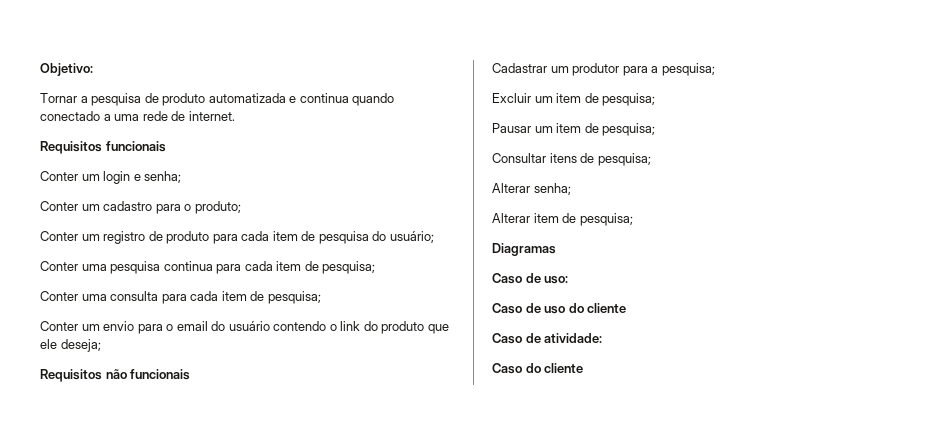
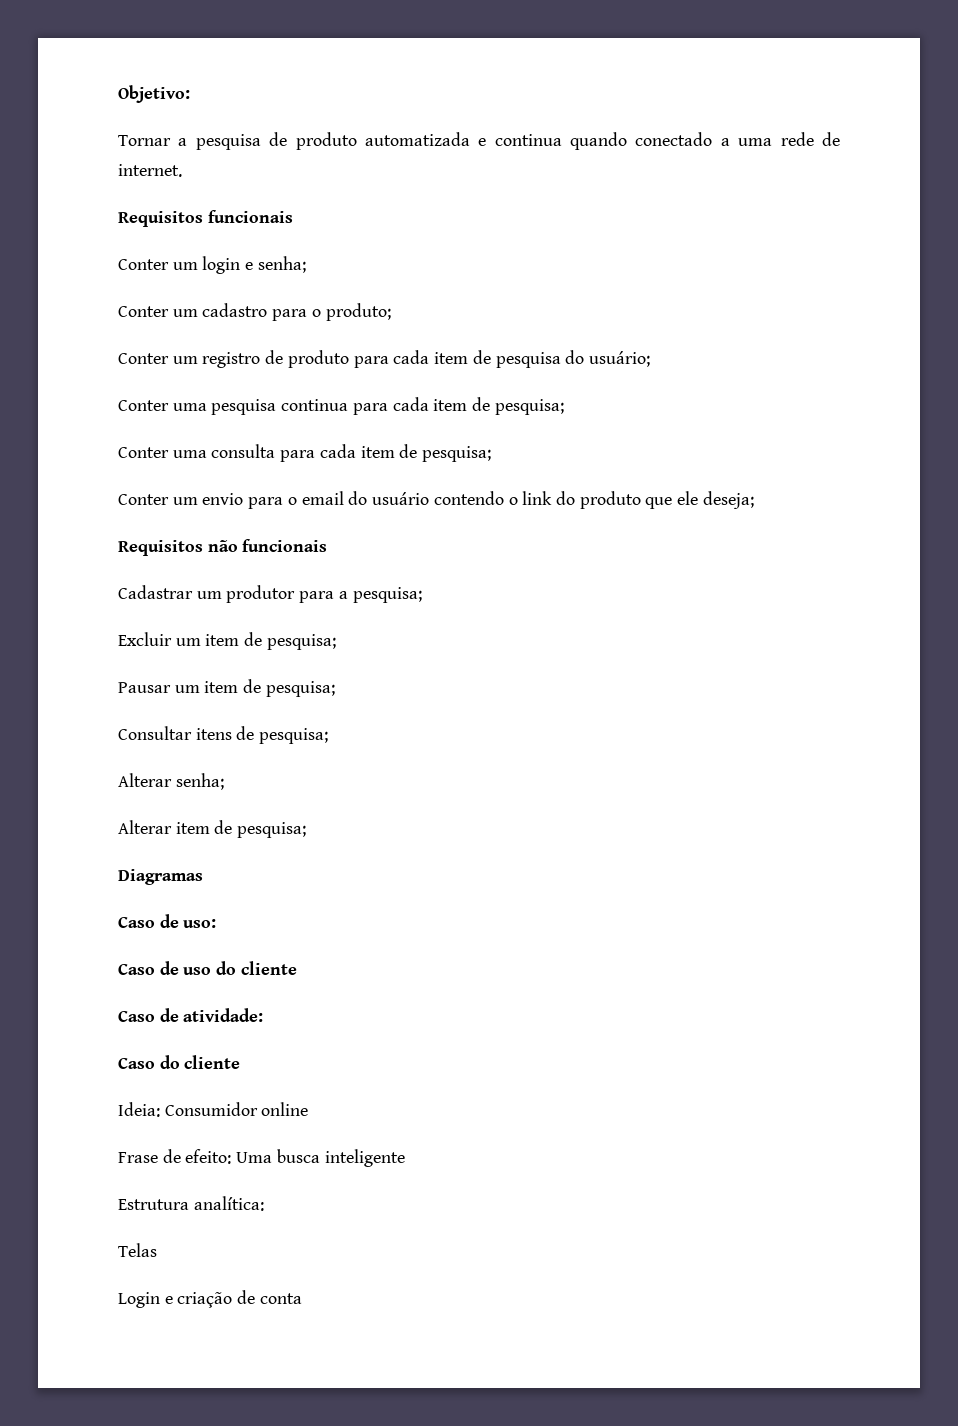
+ Ideia: Consumidor online
+ Frase de efeito: Uma busca inteligente
+ Estrutura analítica:
+ Telas
+ Login e criação de conta

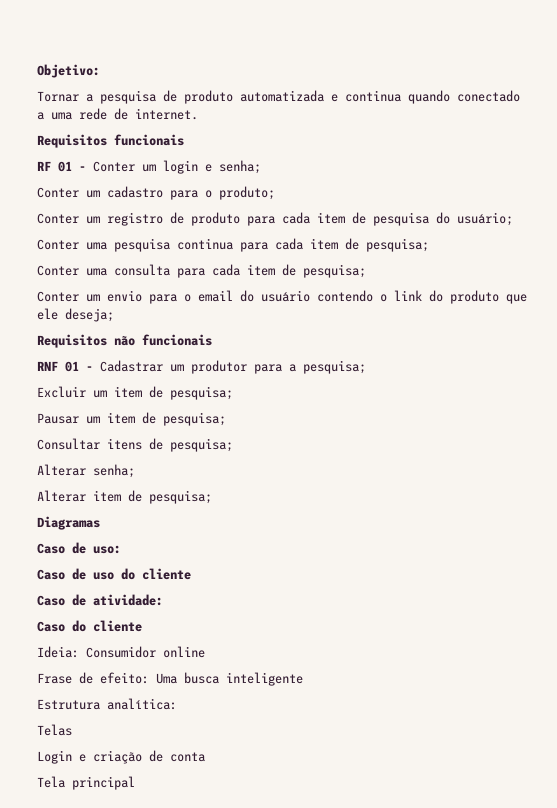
- Conter um login e senha;
+ RF 01 - Conter um login e senha;
- Cadastrar um produtor para a pesquisa;
+ RNF 01 - Cadastrar um produtor para a pesquisa;
+ Tela principal

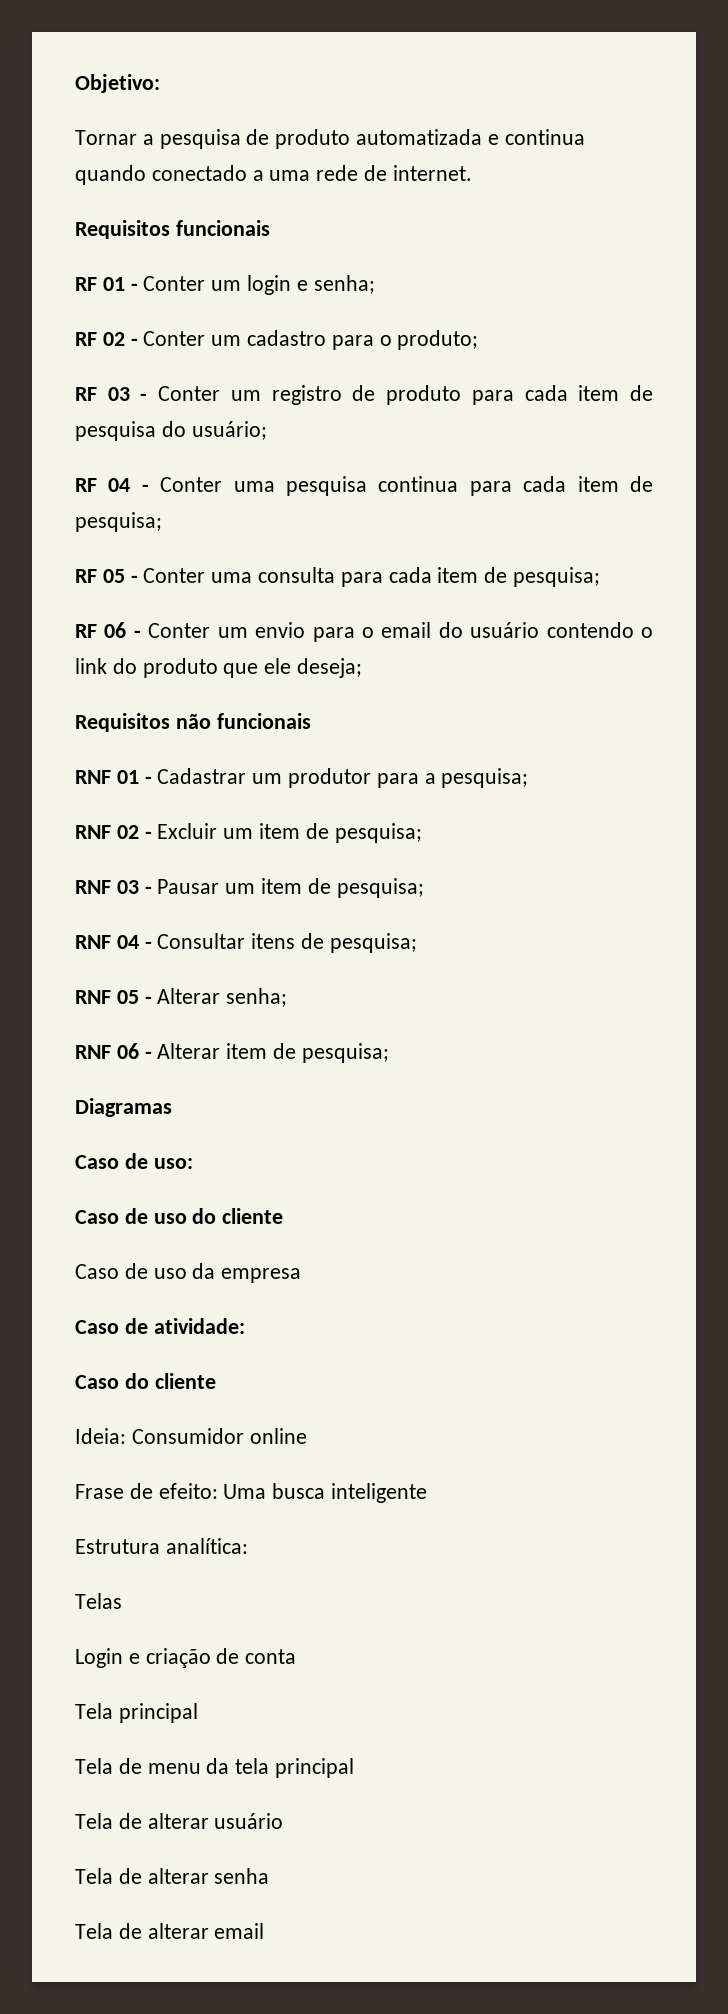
- Conter um cadastro para o produto;
+ RF 02 - Conter um cadastro para o produto;
- Conter um registro de produto para cada item de pesquisa do usuário;
+ RF 03 - Conter um registro de produto para cada item de pesquisa do usuário;
- Conter uma pesquisa continua para cada item de pesquisa;
+ RF 04 - Conter uma pesquisa continua para cada item de pesquisa;
- Conter uma consulta para cada item de pesquisa;
+ RF 05 - Conter uma consulta para cada item de pesquisa;
- Conter um envio para o email do usuário contendo o link do produto que ele deseja;
+ RF 06 - Conter um envio para o email do usuário contendo o link do produto que ele deseja;
- Excluir um item de pesquisa;
+ RNF 02 - Excluir um item de pesquisa;
- Pausar um item de pesquisa;
+ RNF 03 - Pausar um item de pesquisa;
- Consultar itens de pesquisa;
+ RNF 04 - Consultar itens de pesquisa;
- Alterar senha;
+ RNF 05 - Alterar senha;
- Alterar item de pesquisa;
+ RNF 06 - Alterar item de pesquisa;
+ Caso de uso da empresa
+ Tela de menu da tela principal
+ Tela de alterar usuário
+ Tela de alterar senha
+ Tela de alterar email

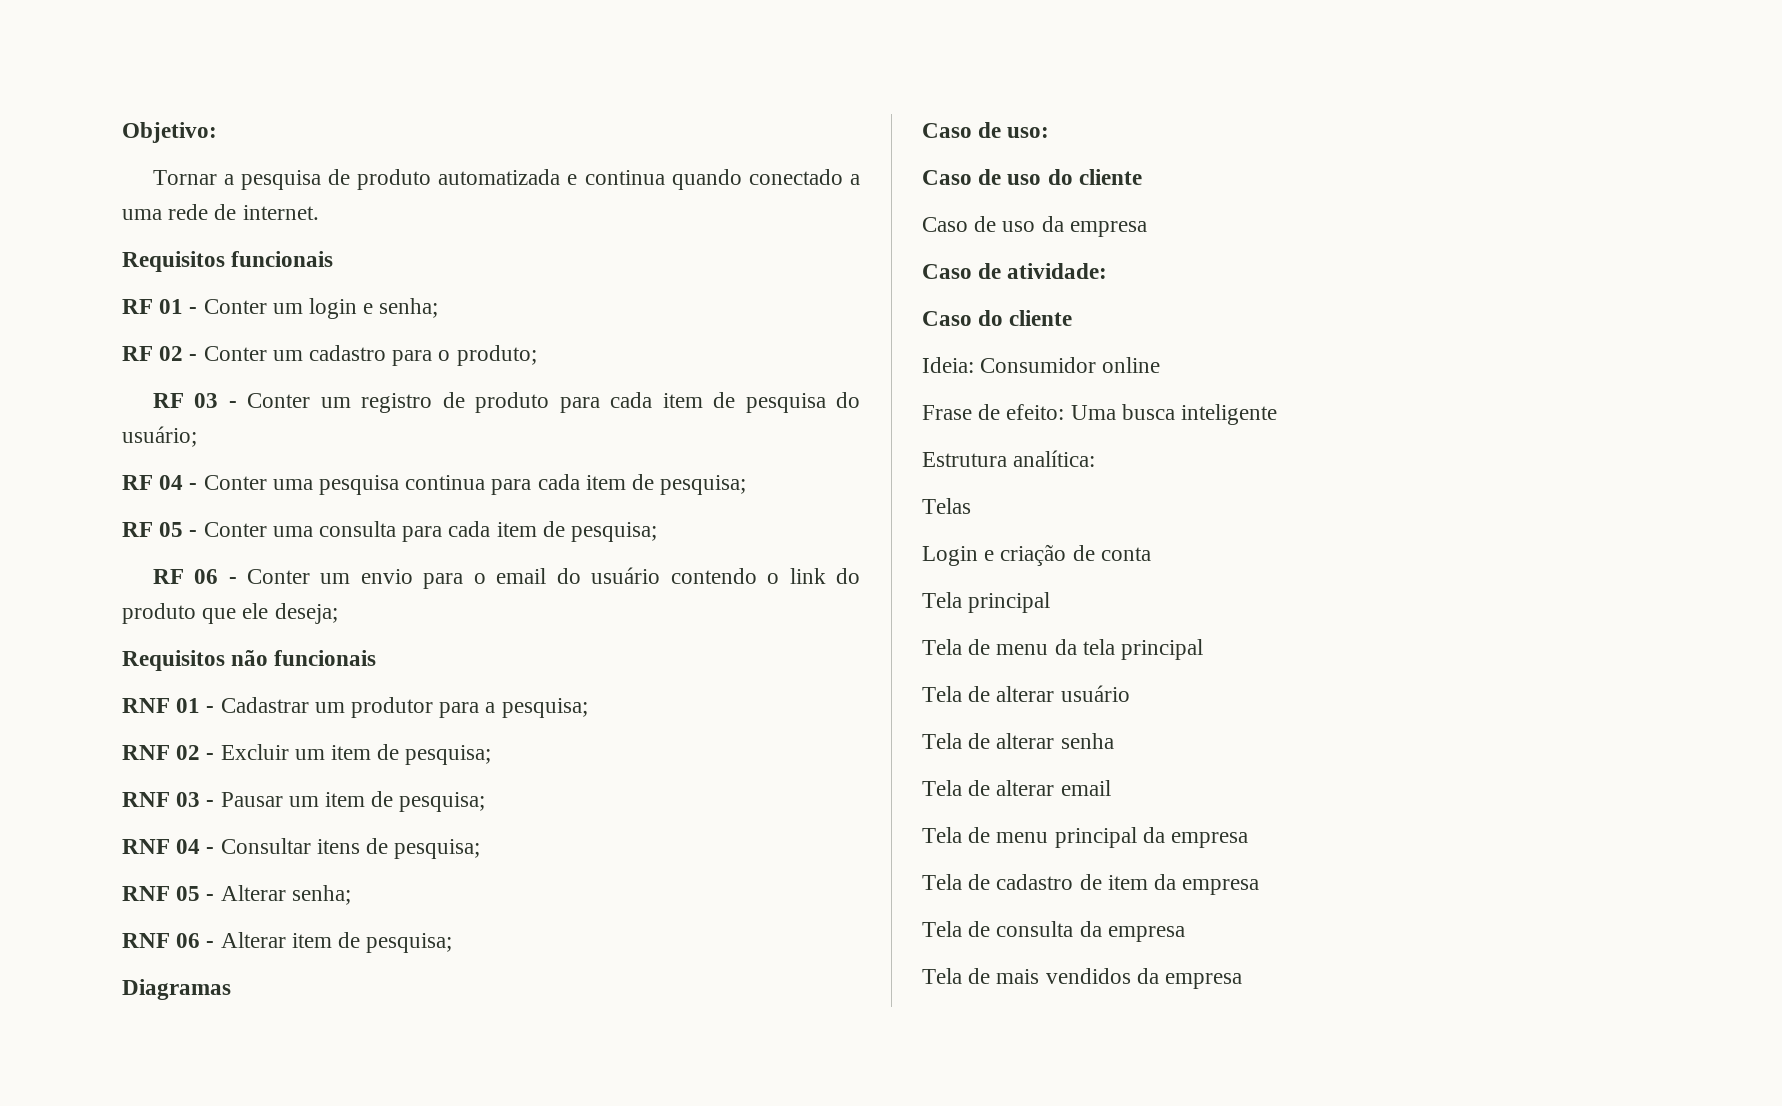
+ Tela de menu principal da empresa
+ Tela de cadastro de item da empresa
+ Tela de consulta da empresa
+ Tela de mais vendidos da empresa

